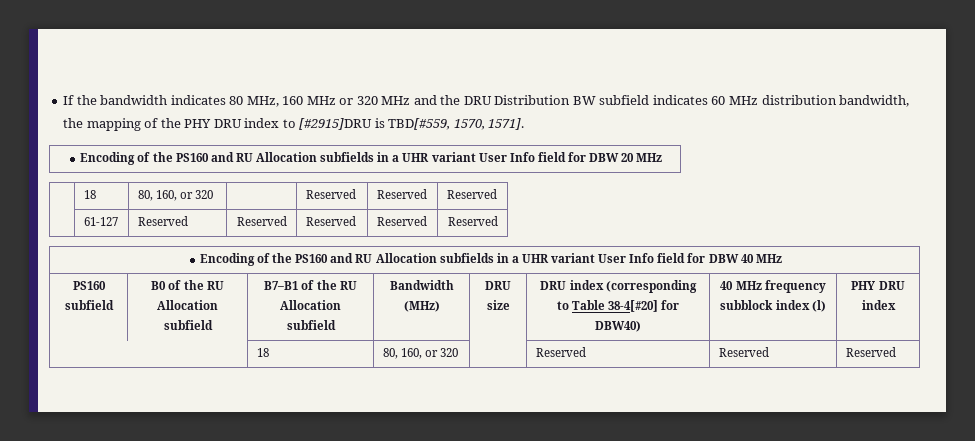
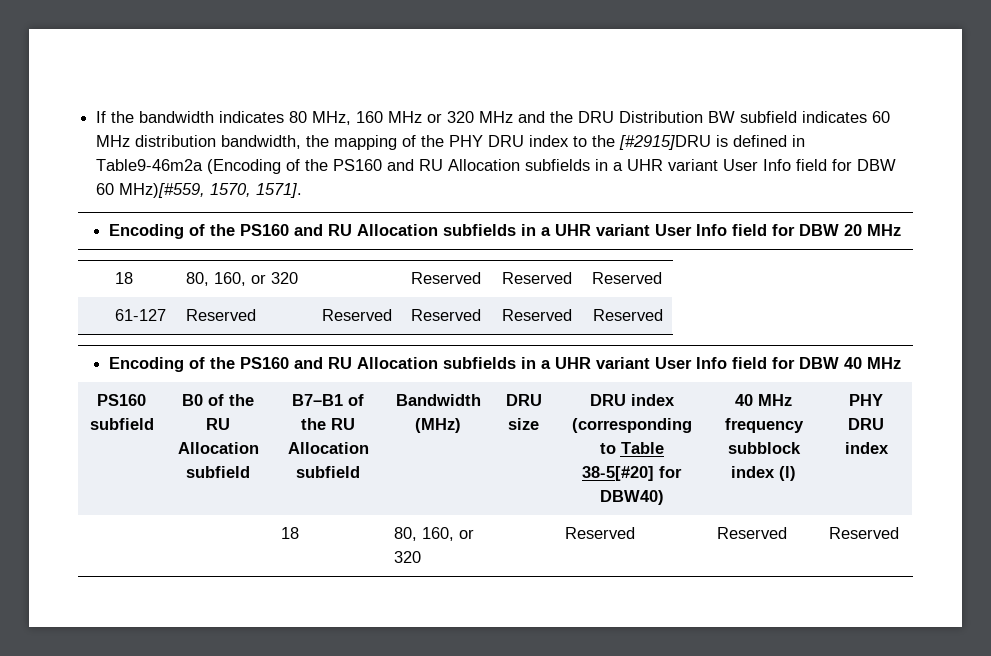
- If the bandwidth indicates 80 MHz, 160 MHz or 320 MHz and the DRU Distribution BW subfield indicates 60 MHz distribution bandwidth, the mapping of the PHY DRU index to [#2915]DRU is TBD[#559, 1570, 1571].
+ If the bandwidth indicates 80 MHz, 160 MHz or 320 MHz and the DRU Distribution BW subfield indicates 60 MHz distribution bandwidth, the mapping of the PHY DRU index to the [#2915]DRU is defined in Table9-46m2a (Encoding of the PS160 and RU Allocation subfields in a UHR variant User Info field for DBW 60 MHz)[#559, 1570, 1571].
- PS160 subfield | B0 of the RU Allocation subfield | B7–B1 of the RU Allocation subfield | Bandwidth (MHz) | DRU size | DRU index (corresponding to Table 38-4[#20] for DBW40) | 40 MHz frequency subblock index (l) | PHY DRU index
+ PS160 subfield | B0 of the RU Allocation subfield | B7–B1 of the RU Allocation subfield | Bandwidth (MHz) | DRU size | DRU index (corresponding to Table 38-5[#20] for DBW40) | 40 MHz frequency subblock index (l) | PHY DRU index

